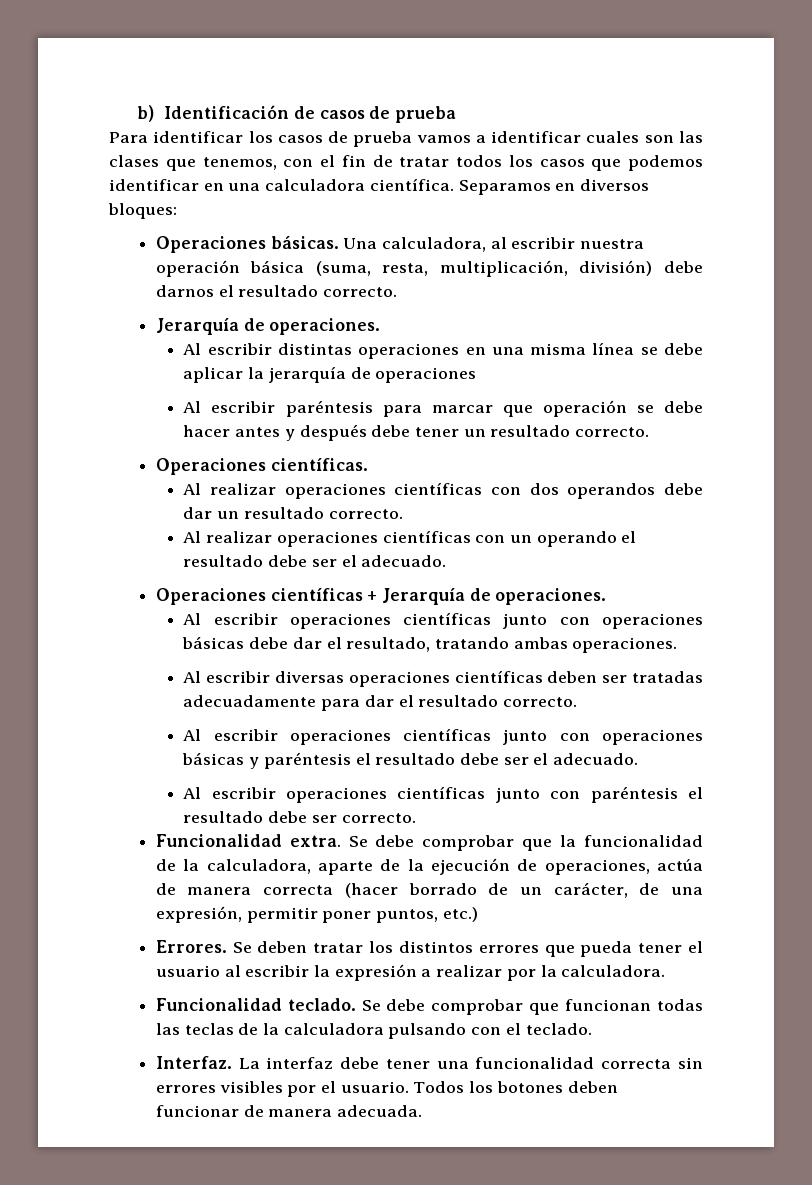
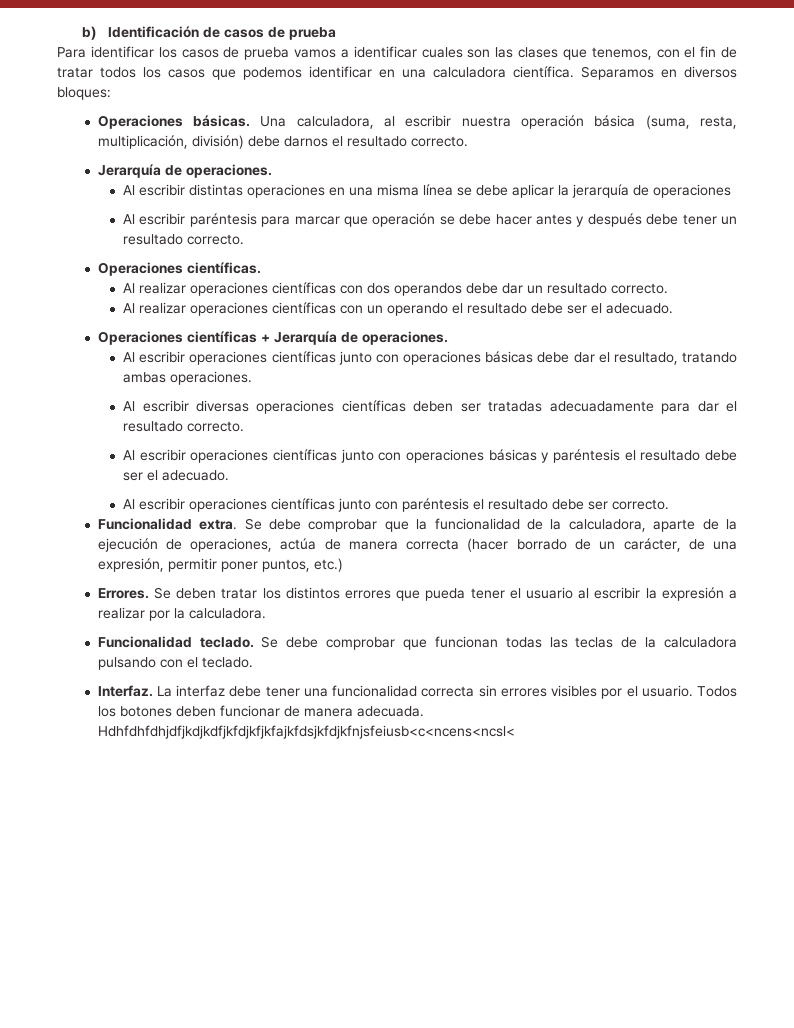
+ Hdhfdhfdhjdfjkdjkdfjkfdjkfjkfajkfdsjkfdjkfnjsfeiusb<c<ncens<ncsl<

